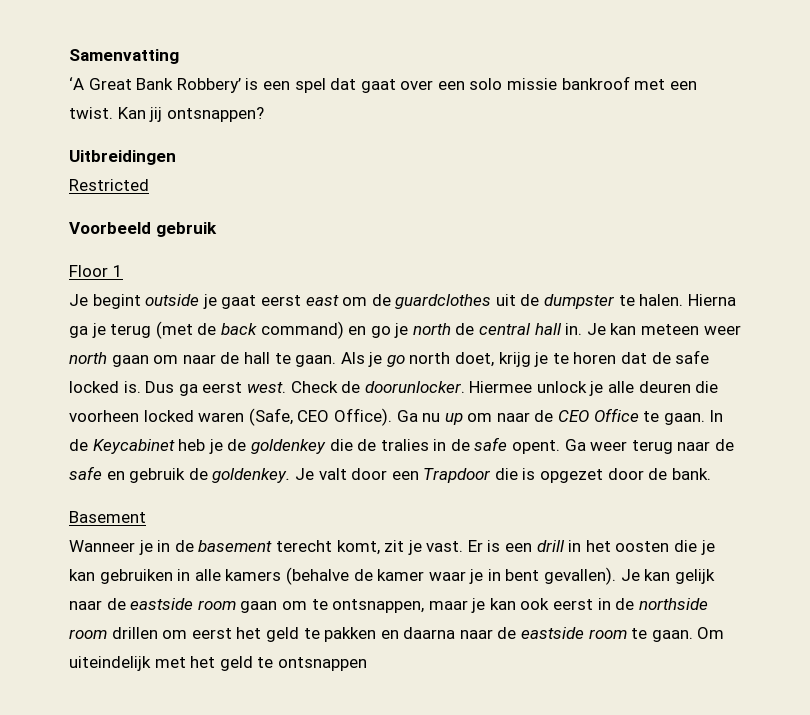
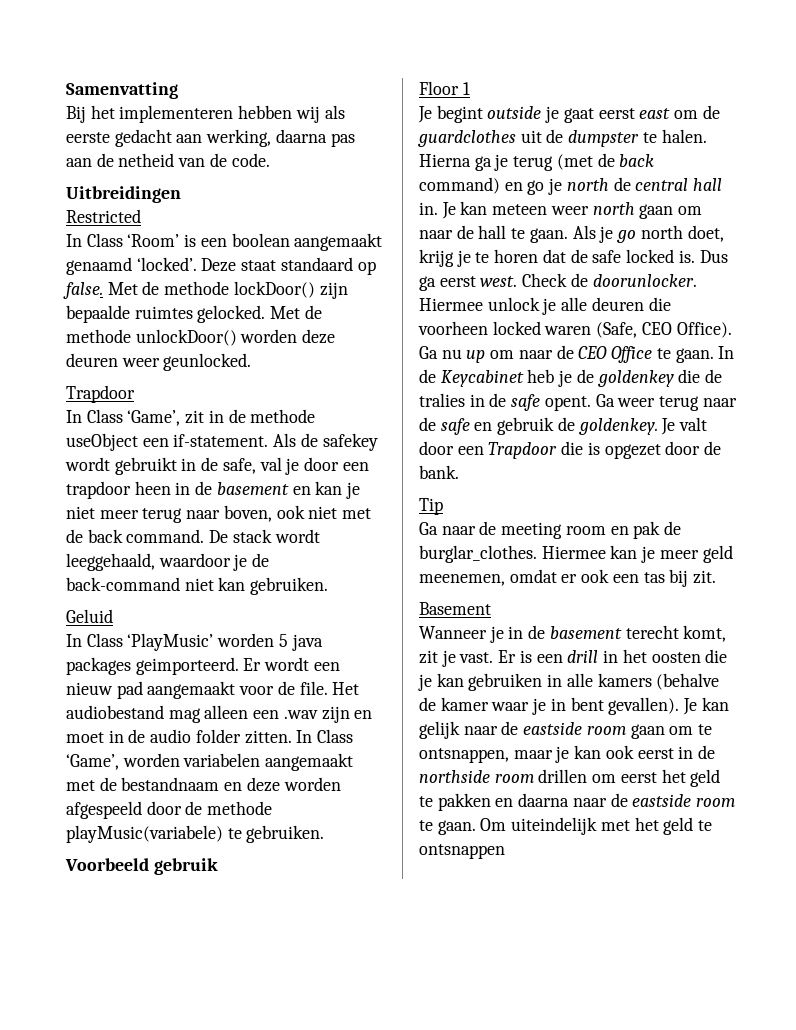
- ‘A Great Bank Robbery’ is een spel dat gaat over een solo missie bankroof met een twist. Kan jij ontsnappen?
+ Bij het implementeren hebben wij als eerste gedacht aan werking, daarna pas aan de netheid van de code.
  Uitbreidingen
  Restricted
+ In Class ‘Room’ is een boolean aangemaakt genaamd ‘locked’. Deze staat standaard op false. Met de methode lockDoor() zijn bepaalde ruimtes gelocked. Met de methode unlockDoor() worden deze deuren weer geunlocked.
+ Trapdoor
+ In Class ‘Game’, zit in de methode useObject een if-statement. Als de safekey wordt gebruikt in de safe, val je door een trapdoor heen in de basement en kan je niet meer terug naar boven, ook niet met de back command. De stack wordt leeggehaald, waardoor je de back-command niet kan gebruiken.
+ Geluid
+ In Class ‘PlayMusic’ worden 5 java packages geimporteerd. Er wordt een nieuw pad aangemaakt voor de file. Het audiobestand mag alleen een .wav zijn en moet in de audio folder zitten. In Class ‘Game’, worden variabelen aangemaakt met de bestandnaam en deze worden afgespeeld door de methode playMusic(variabele) te gebruiken.
+ Tip
+ Ga naar de meeting room en pak de burglar_clothes. Hiermee kan je meer geld meenemen, omdat er ook een tas bij zit.

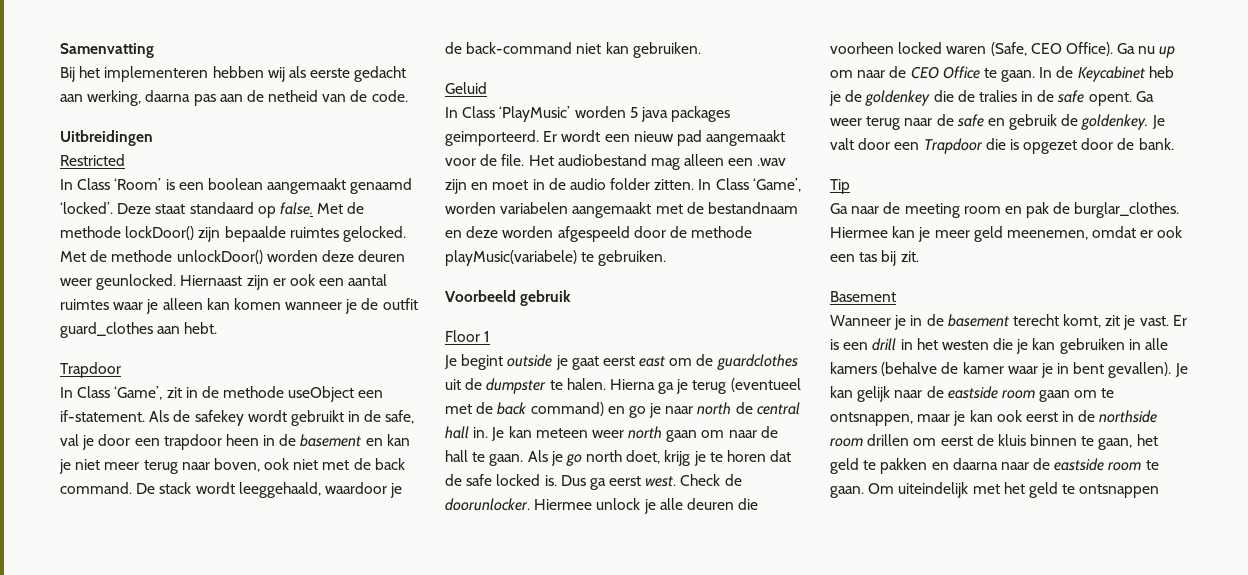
+ Hiernaast zijn er ook een aantal ruimtes waar je alleen kan komen wanneer je de outfit guard_clothes aan hebt.
- Hierna ga je terug (met de back command) en go je north de central hall in.
+ Hierna ga je terug (eventueel met de back command) en go je naar north de central hall in.
- Er is een drill in het oosten die je kan gebruiken in alle kamers (behalve de kamer waar je in bent gevallen).
+ Er is een drill in het westen die je kan gebruiken in alle kamers (behalve de kamer waar je in bent gevallen).
- Je kan gelijk naar de eastside room gaan om te ontsnappen, maar je kan ook eerst in de northside room drillen om eerst het geld te pakken en daarna naar de eastside room te gaan.
+ Je kan gelijk naar de eastside room gaan om te ontsnappen, maar je kan ook eerst in de northside room drillen om eerst de kluis binnen te gaan, het geld te pakken en daarna naar de eastside room te gaan.

